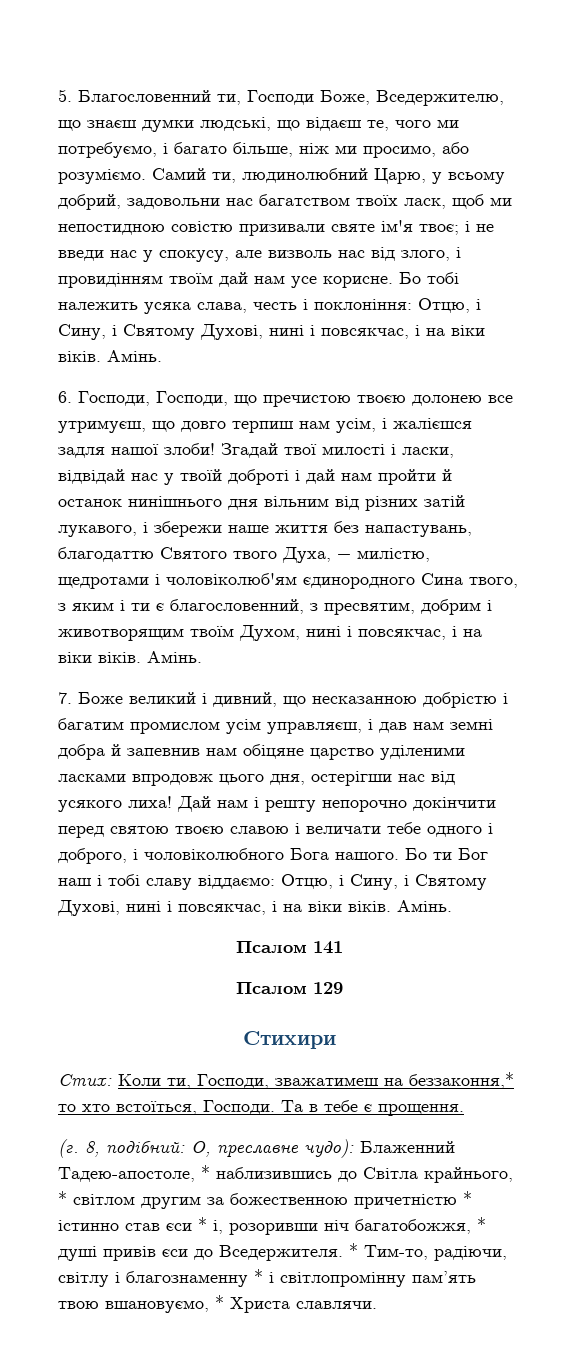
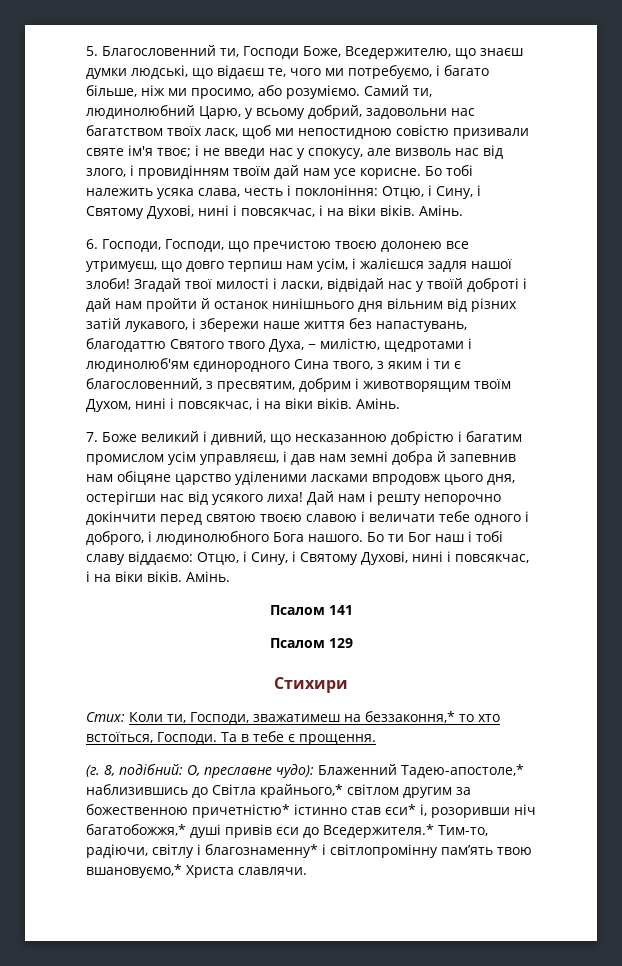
- Згадай твої милості і ласки, відвідай нас у твоїй доброті і дай нам пройти й останок нинішнього дня вільним від різних затій лукавого, і збережи наше життя без напастувань, благодаттю Святого твого Духа, − милістю, щедротами і чоловіколюб'ям єдинородного Сина твого, з яким і ти є благословенний, з пресвятим, добрим і животворящим твоїм Духом, нині і повсякчас, і на віки віків.
+ Згадай твої милості і ласки, відвідай нас у твоїй доброті і дай нам пройти й останок нинішнього дня вільним від різних затій лукавого, і збережи наше життя без напастувань, благодаттю Святого твого Духа, − милістю, щедротами і людинолюб'ям єдинородного Сина твого, з яким і ти є благословенний, з пресвятим, добрим і животворящим твоїм Духом, нині і повсякчас, і на віки віків.
- Дай нам і решту непорочно докінчити перед святою твоєю славою і величати тебе одного і доброго, і чоловіколюбного Бога нашого.
+ Дай нам і решту непорочно докінчити перед святою твоєю славою і величати тебе одного і доброго, і людинолюбного Бога нашого.
- (г. 8, подібний: О, преславне чудо): Блаженний Тадею-апостоле, * наблизившись до Світла крайнього, * світлом другим за божественною причетністю * істинно став єси * і, розоривши ніч багатобожжя, * душі привів єси до Вседержителя. * Тим-то, радіючи, світлу і благознаменну * і світлопромінну пам’ять твою вшановуємо, * Христа славлячи.
+ (г. 8, подібний: О, преславне чудо): Блаженний Тадею-апостоле,* наблизившись до Світла крайнього,* світлом другим за божественною причетністю* істинно став єси* і, розоривши ніч багатобожжя,* душі привів єси до Вседержителя.* Тим-то, радіючи, світлу і благознаменну* і світлопромінну пам’ять твою вшановуємо,* Христа славлячи.

